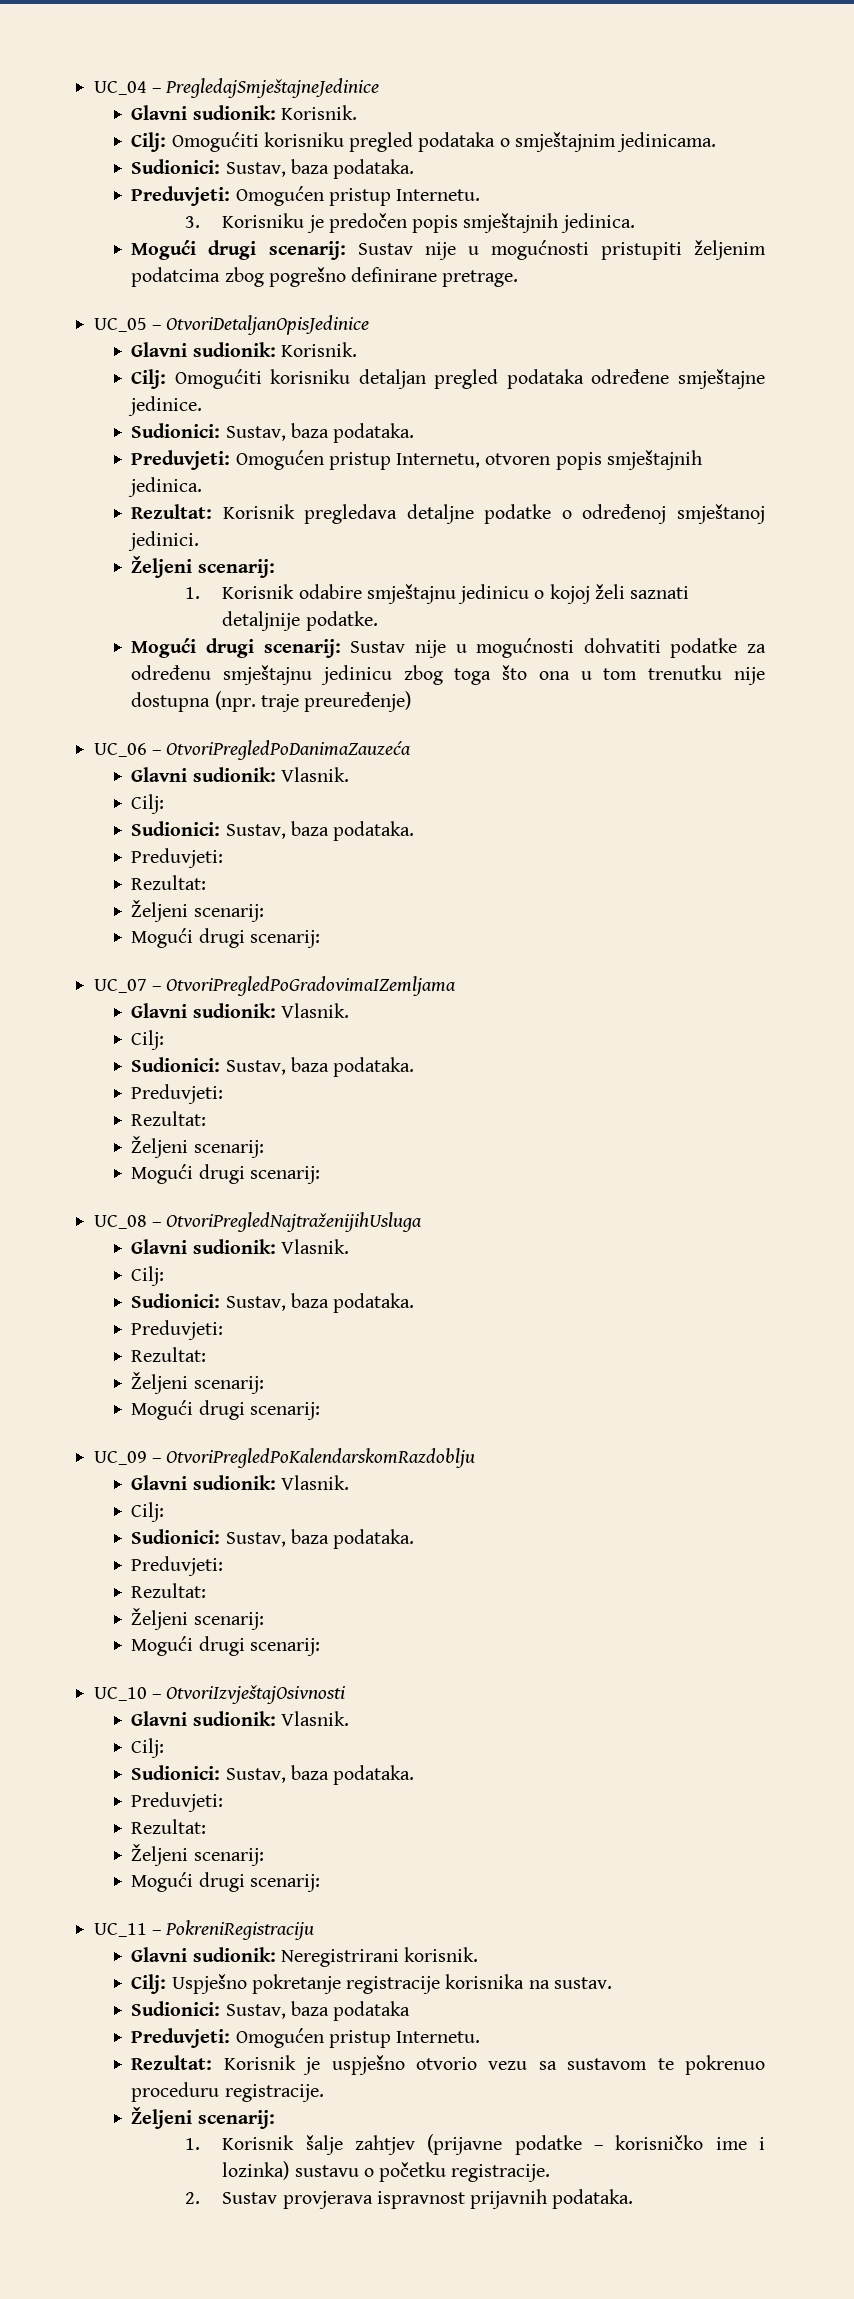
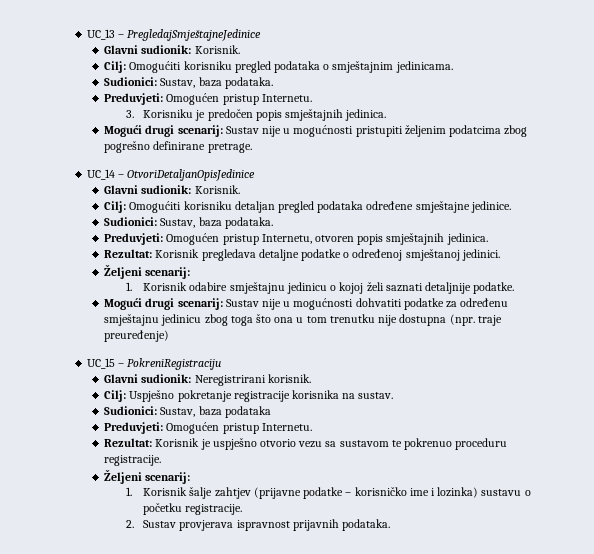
- UC_04 – PregledajSmještajneJedinice
+ UC_13 – PregledajSmještajneJedinice
- UC_05 – OtvoriDetaljanOpisJedinice
+ UC_14 – OtvoriDetaljanOpisJedinice
- UC_06 – OtvoriPregledPoDanimaZauzeća
- Glavni sudionik: Vlasnik.
- Cilj:
- Sudionici: Sustav, baza podataka.
- Preduvjeti:
- Rezultat:
- Željeni scenarij:
- Mogući drugi scenarij:
- UC_07 – OtvoriPregledPoGradovimaIZemljama
- Glavni sudionik: Vlasnik.
- Cilj:
- Sudionici: Sustav, baza podataka.
- Preduvjeti:
- Rezultat:
- Željeni scenarij:
- Mogući drugi scenarij:
- UC_08 – OtvoriPregledNajtraženijihUsluga
- Glavni sudionik: Vlasnik.
- Cilj:
- Sudionici: Sustav, baza podataka.
- Preduvjeti:
- Rezultat:
- Željeni scenarij:
- Mogući drugi scenarij:
- UC_09 – OtvoriPregledPoKalendarskomRazdoblju
- Glavni sudionik: Vlasnik.
- Cilj:
- Sudionici: Sustav, baza podataka.
- Preduvjeti:
- Rezultat:
- Željeni scenarij:
- Mogući drugi scenarij:
- UC_10 – OtvoriIzvještajOsivnosti
- Glavni sudionik: Vlasnik.
- Cilj:
- Sudionici: Sustav, baza podataka.
- Preduvjeti:
- Rezultat:
- Željeni scenarij:
- Mogući drugi scenarij:
- UC_11 – PokreniRegistraciju
+ UC_15 – PokreniRegistraciju

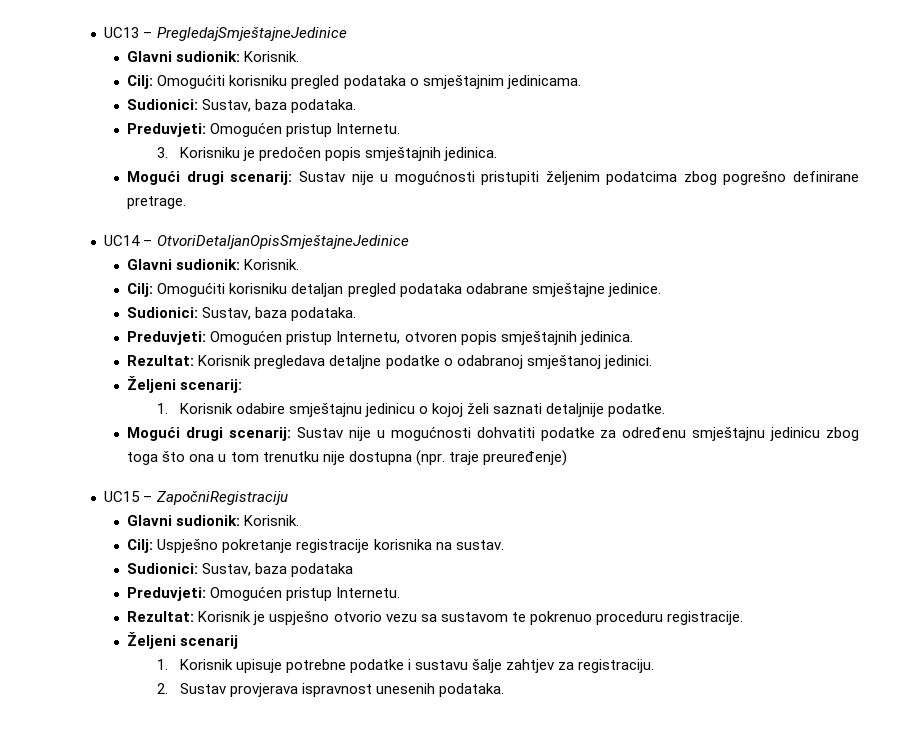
- UC_13 – PregledajSmještajneJedinice
+ UC13 – PregledajSmještajneJedinice
- UC_14 – OtvoriDetaljanOpisJedinice
+ UC14 – OtvoriDetaljanOpisSmještajneJedinice
- Cilj: Omogućiti korisniku detaljan pregled podataka određene smještajne jedinice.
+ Cilj: Omogućiti korisniku detaljan pregled podataka odabrane smještajne jedinice.
- Rezultat: Korisnik pregledava detaljne podatke o određenoj smještanoj jedinici.
+ Rezultat: Korisnik pregledava detaljne podatke o odabranoj smještanoj jedinici.
- UC_15 – PokreniRegistraciju
- Glavni sudionik: Neregistrirani korisnik.
+ UC15 – ZapočniRegistraciju
+ Glavni sudionik: Korisnik.
  Rezultat: Korisnik je uspješno otvorio vezu sa sustavom te pokrenuo proceduru registracije.
- Željeni scenarij:
- 1. Korisnik šalje zahtjev (prijavne podatke – korisničko ime i lozinka) sustavu o početku registracije.
+ Željeni scenarij
+ 1. Korisnik upisuje potrebne podatke i sustavu šalje zahtjev za registraciju.
- 2. Sustav provjerava ispravnost prijavnih podataka.
+ 2. Sustav provjerava ispravnost unesenih podataka.

